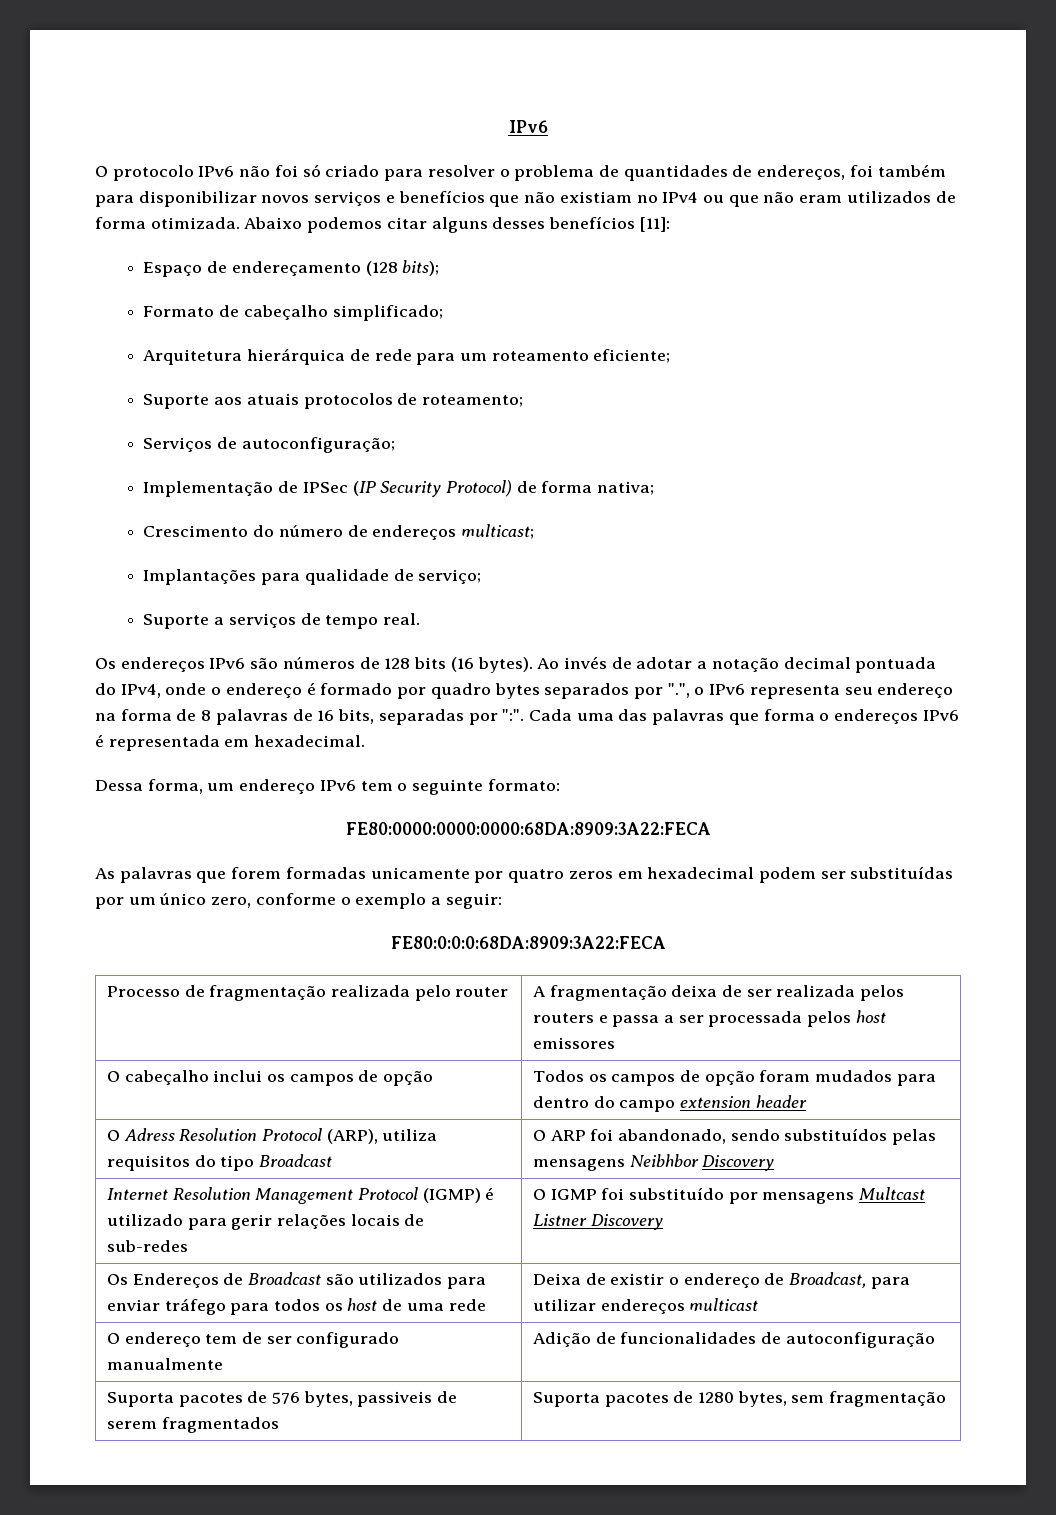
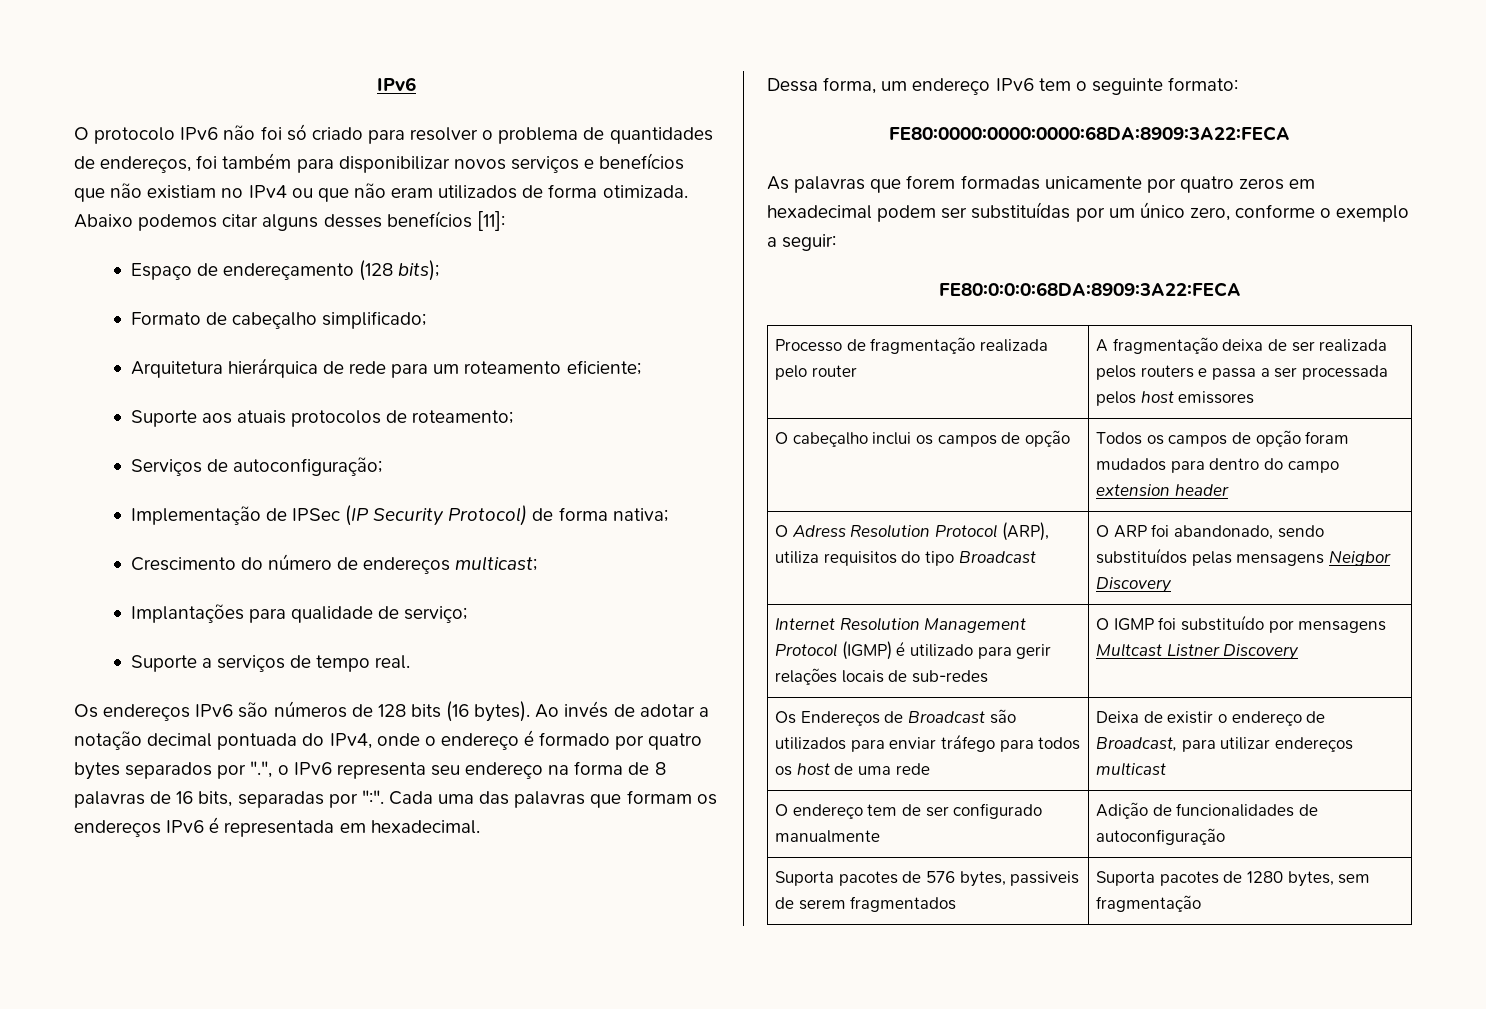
- Ao invés de adotar a notação decimal pontuada do IPv4, onde o endereço é formado por quadro bytes separados por ".", o IPv6 representa seu endereço na forma de 8 palavras de 16 bits, separadas por ":".
+ Ao invés de adotar a notação decimal pontuada do IPv4, onde o endereço é formado por quatro bytes separados por ".", o IPv6 representa seu endereço na forma de 8 palavras de 16 bits, separadas por ":".
- Cada uma das palavras que forma o endereços IPv6 é representada em hexadecimal.
+ Cada uma das palavras que formam os endereços IPv6 é representada em hexadecimal.
- O Adress Resolution Protocol (ARP), utiliza requisitos do tipo Broadcast | O ARP foi abandonado, sendo substituídos pelas mensagens Neibhbor Discovery
+ O Adress Resolution Protocol (ARP), utiliza requisitos do tipo Broadcast | O ARP foi abandonado, sendo substituídos pelas mensagens Neigbor Discovery

